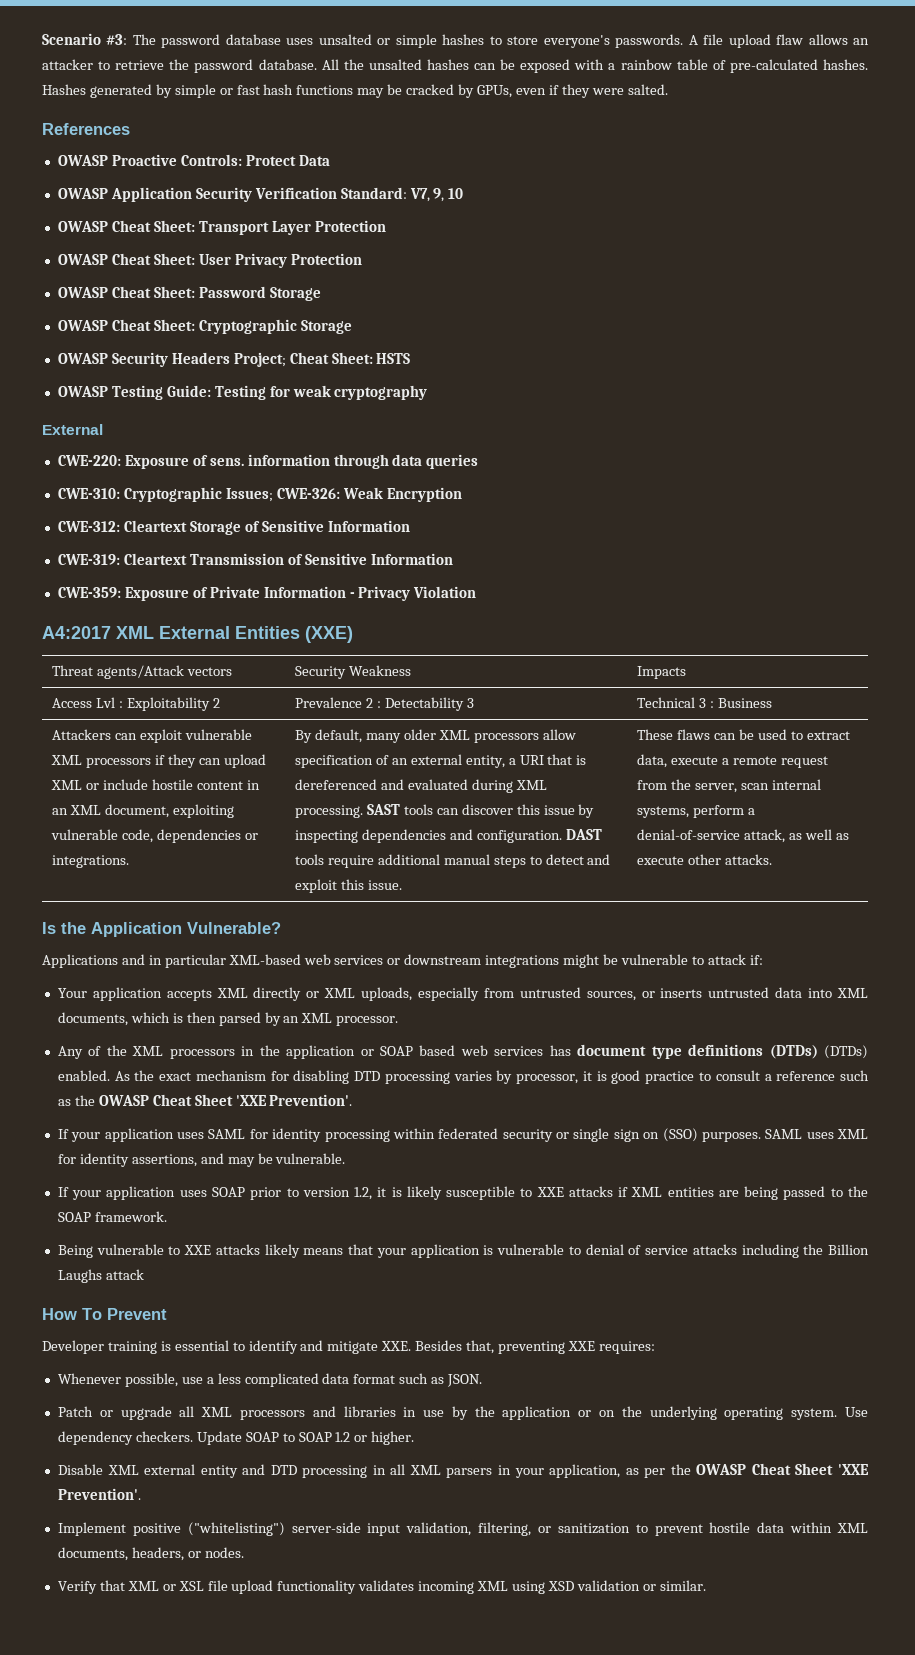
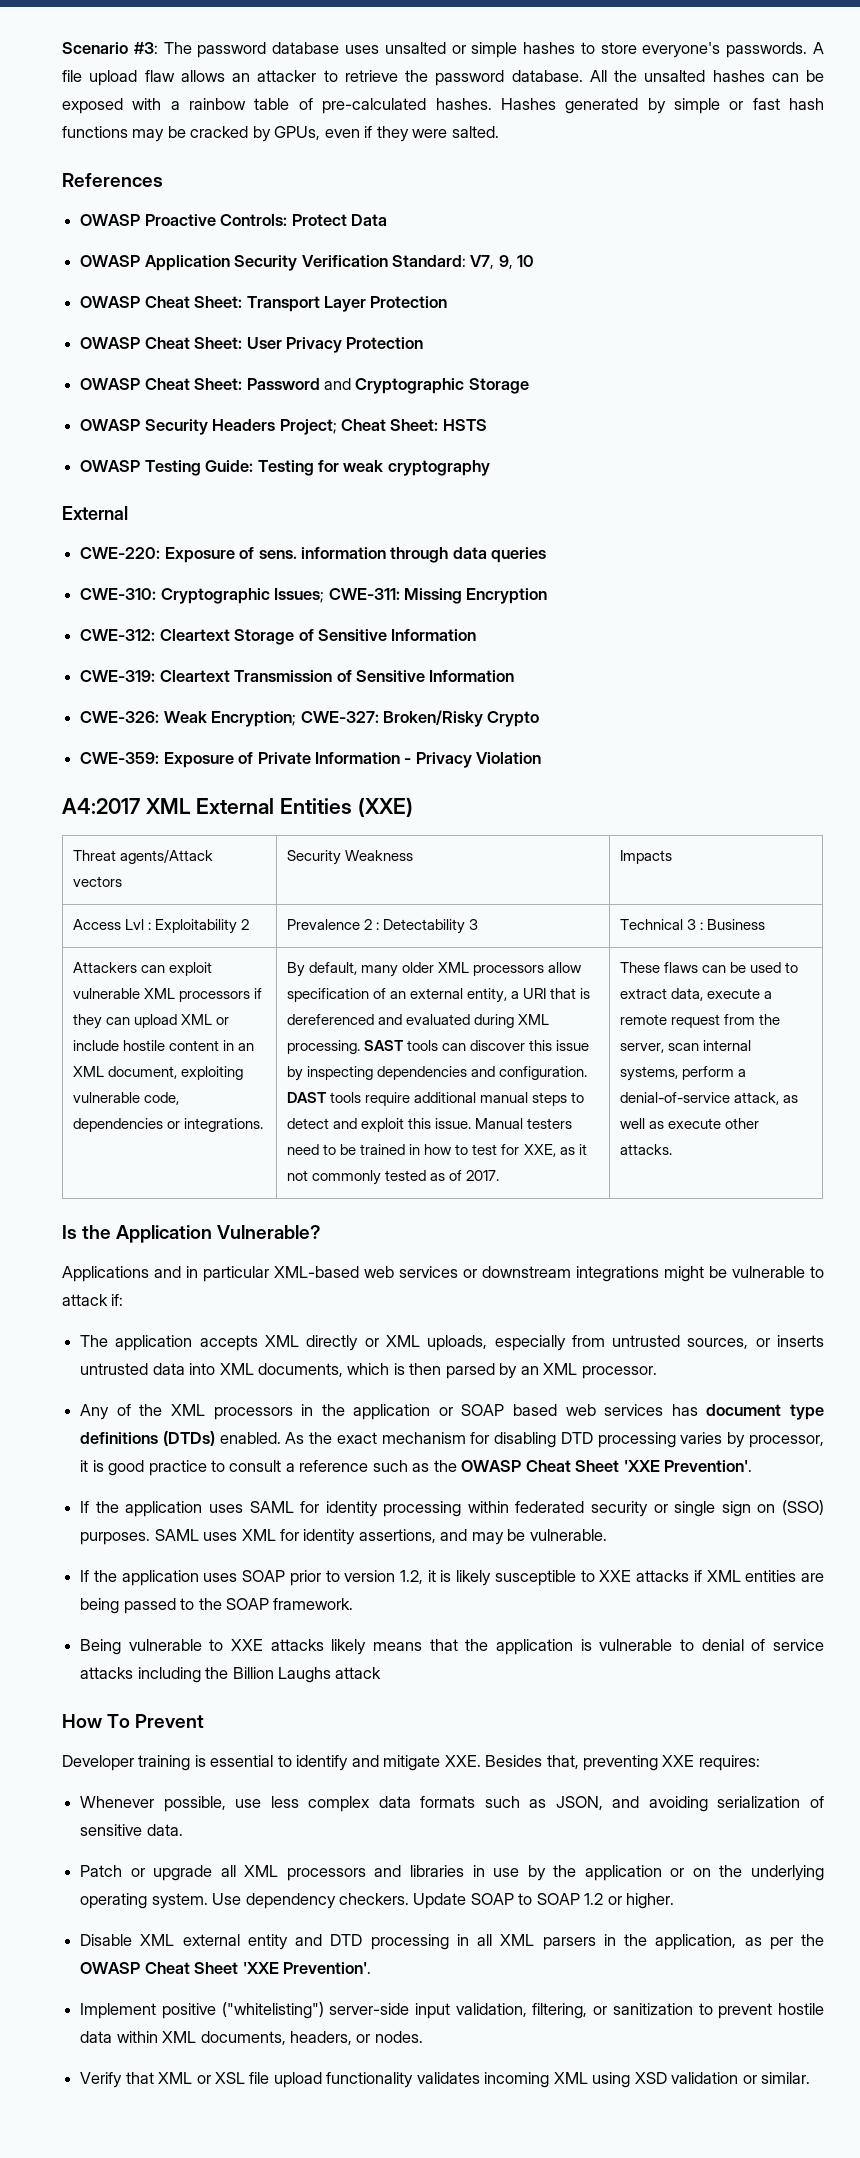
- OWASP Cheat Sheet: Password Storage
- OWASP Cheat Sheet: Cryptographic Storage
+ OWASP Cheat Sheet: Password and Cryptographic Storage
- CWE-310: Cryptographic Issues; CWE-326: Weak Encryption
+ CWE-310: Cryptographic Issues; CWE-311: Missing Encryption
+ CWE-326: Weak Encryption; CWE-327: Broken/Risky Crypto
+ Manual testers need to be trained in how to test for XXE, as it not commonly tested as of 2017.
- Your application accepts XML directly or XML uploads, especially from untrusted sources, or inserts untrusted data into XML documents, which is then parsed by an XML processor.
+ The application accepts XML directly or XML uploads, especially from untrusted sources, or inserts untrusted data into XML documents, which is then parsed by an XML processor.
- Any of the XML processors in the application or SOAP based web services has document type definitions (DTDs) (DTDs) enabled.
+ Any of the XML processors in the application or SOAP based web services has document type definitions (DTDs) enabled.
- If your application uses SAML for identity processing within federated security or single sign on (SSO) purposes.
+ If the application uses SAML for identity processing within federated security or single sign on (SSO) purposes.
- If your application uses SOAP prior to version 1.2, it is likely susceptible to XXE attacks if XML entities are being passed to the SOAP framework.
+ If the application uses SOAP prior to version 1.2, it is likely susceptible to XXE attacks if XML entities are being passed to the SOAP framework.
- Being vulnerable to XXE attacks likely means that your application is vulnerable to denial of service attacks including the Billion Laughs attack
+ Being vulnerable to XXE attacks likely means that the application is vulnerable to denial of service attacks including the Billion Laughs attack
- Whenever possible, use a less complicated data format such as JSON.
+ Whenever possible, use less complex data formats such as JSON, and avoiding serialization of sensitive data.
- Disable XML external entity and DTD processing in all XML parsers in your application, as per the OWASP Cheat Sheet 'XXE Prevention'.
+ Disable XML external entity and DTD processing in all XML parsers in the application, as per the OWASP Cheat Sheet 'XXE Prevention'.

